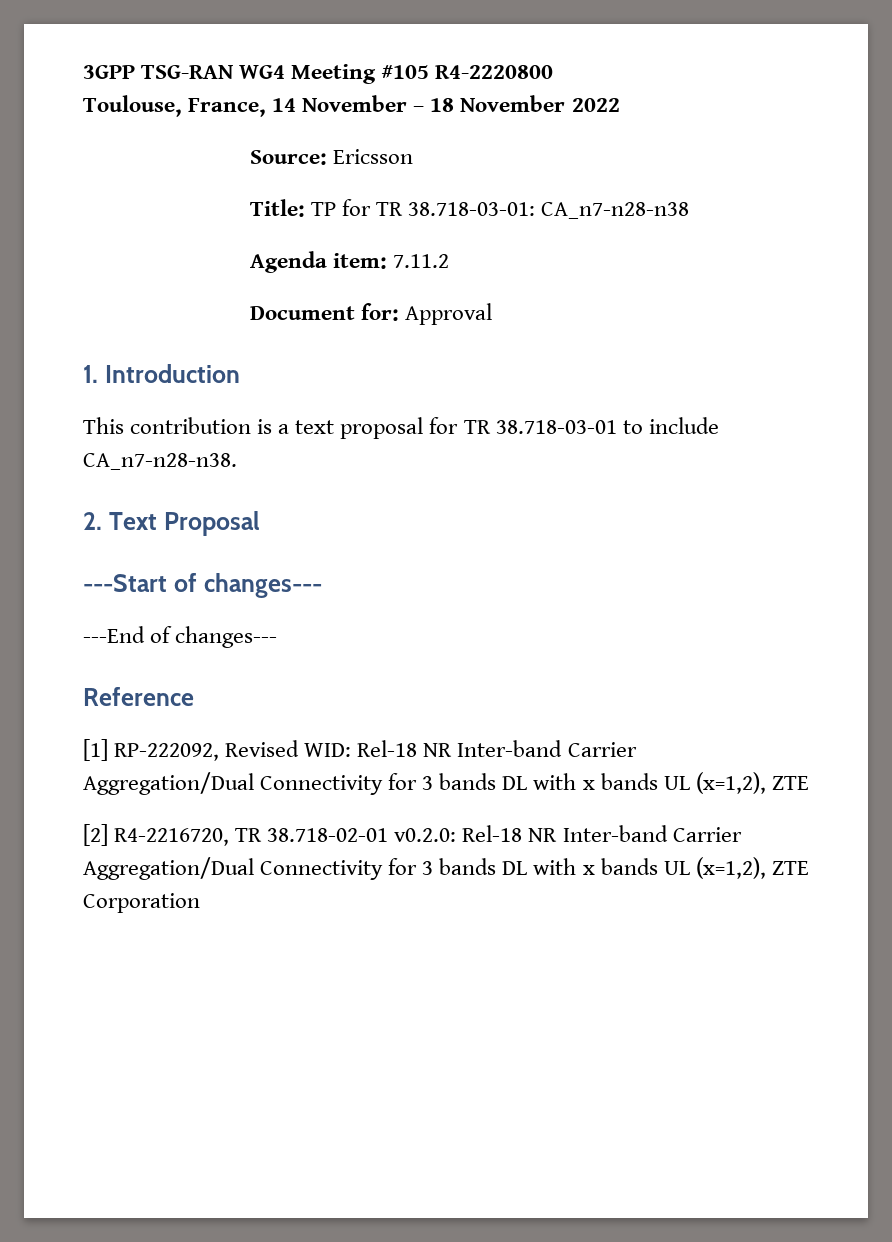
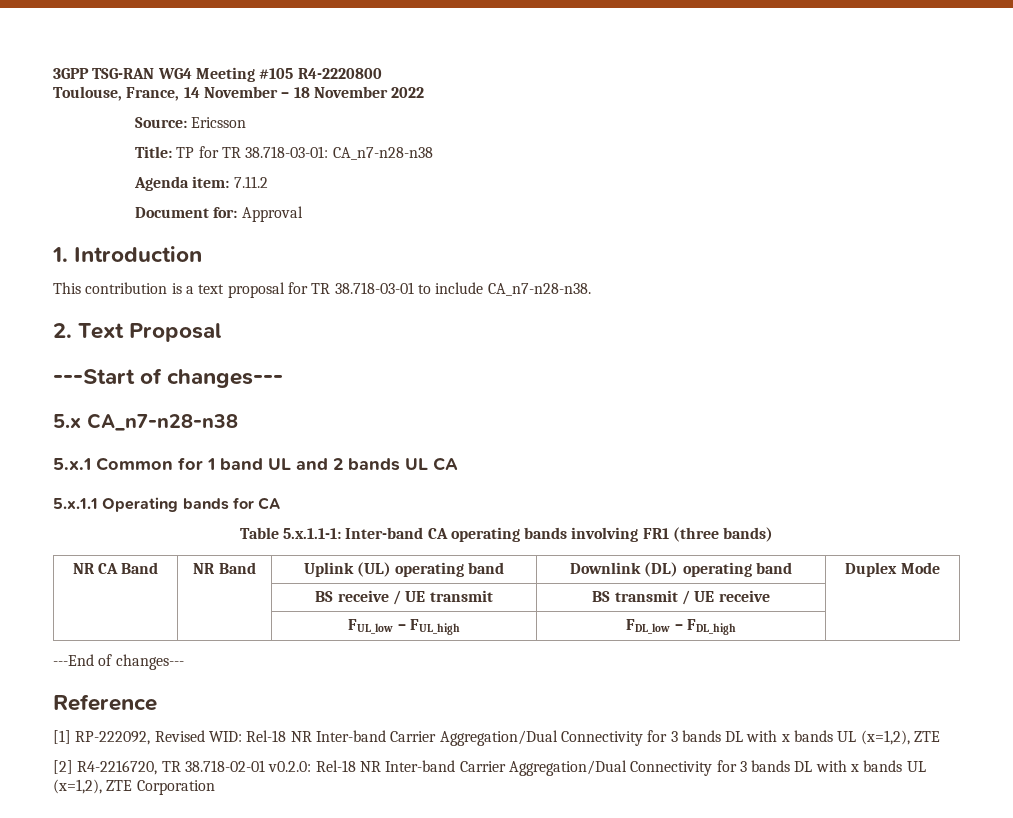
+ 5.x CA_n7-n28-n38
+ 5.x.1 Common for 1 band UL and 2 bands UL CA
+ 5.x.1.1 Operating bands for CA
+ Table 5.x.1.1-1: Inter-band CA operating bands involving FR1 (three bands)
+ NR CA Band | NR Band | Uplink (UL) operating band | Downlink (DL) operating band | Duplex Mode
+ | | BS receive / UE transmit | BS transmit / UE receive |
+ | | FUL_low – FUL_high | FDL_low – FDL_high |

